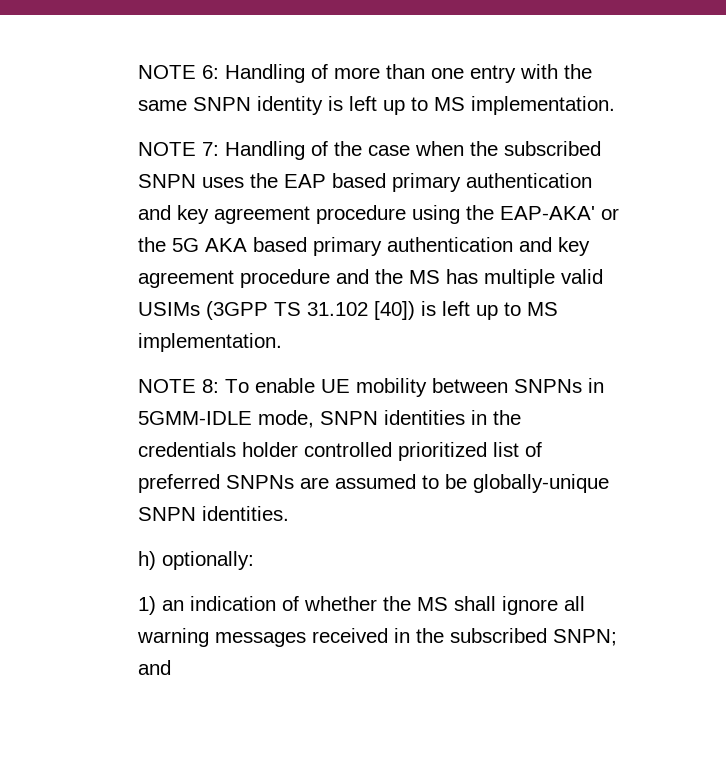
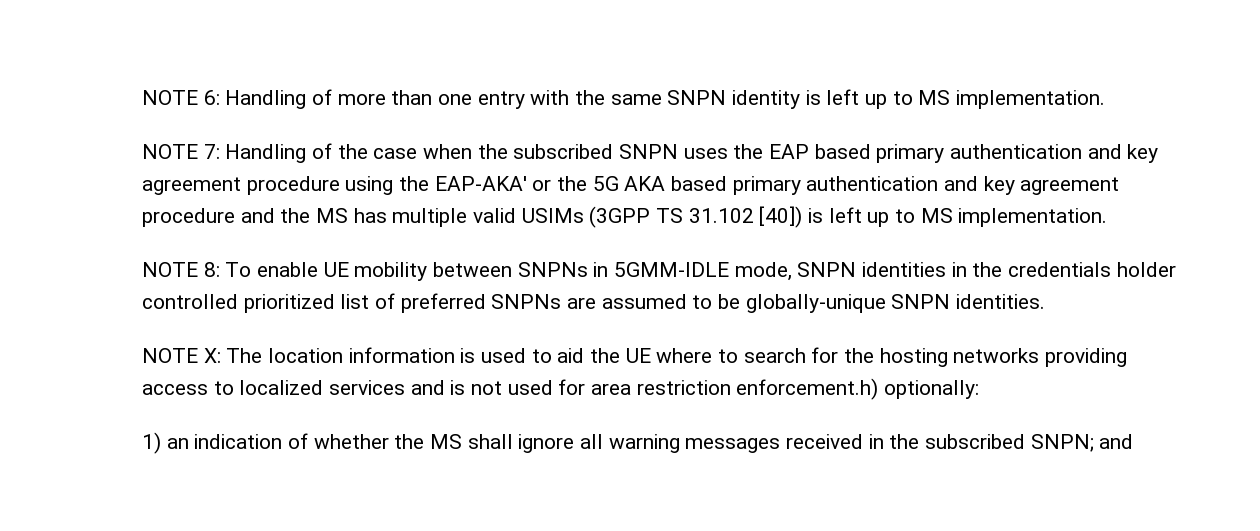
- h) optionally:
+ NOTE X: The location information is used to aid the UE where to search for the hosting networks providing access to localized services and is not used for area restriction enforcement.h) optionally:

